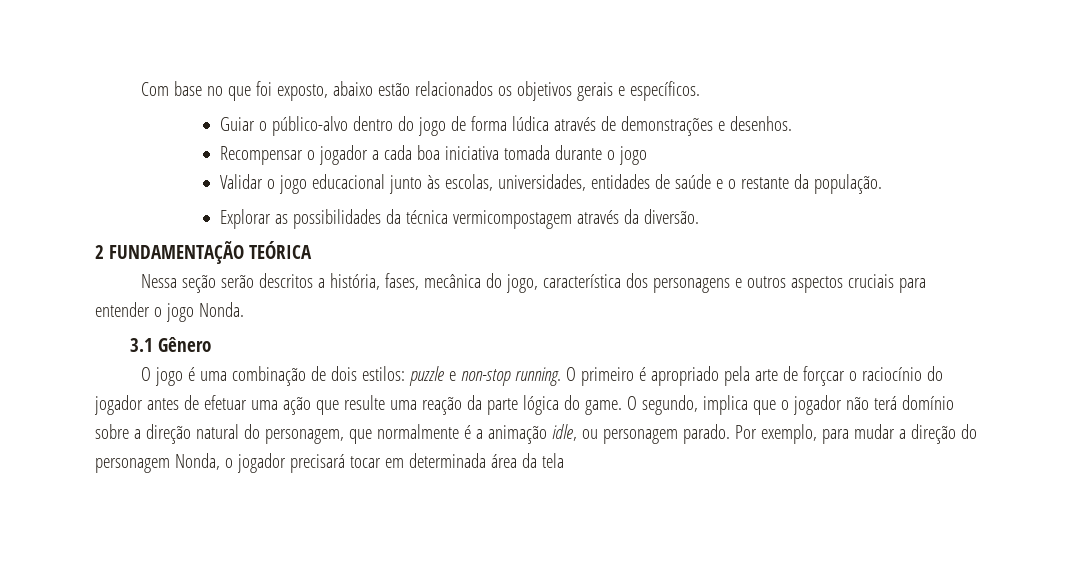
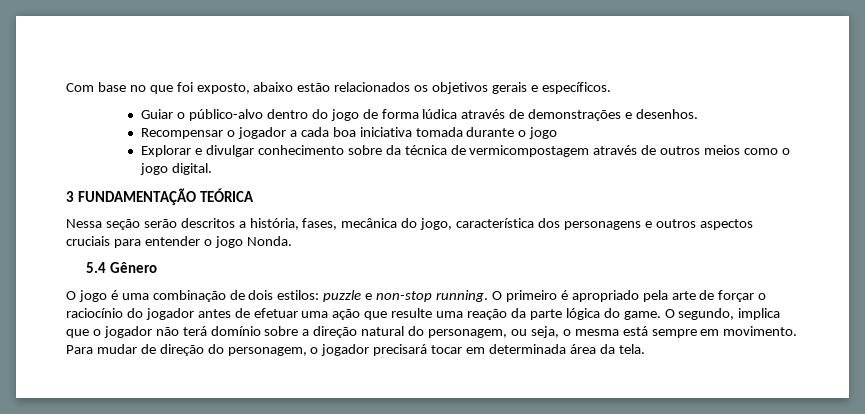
- Validar o jogo educacional junto às escolas, universidades, entidades de saúde e o restante da população.
- Explorar as possibilidades da técnica vermicompostagem através da diversão.
- 2 FUNDAMENTAÇÃO TEÓRICA
+ Explorar e divulgar conhecimento sobre da técnica de vermicompostagem através de outros meios como o jogo digital.
+ 3 FUNDAMENTAÇÃO TEÓRICA
- 3.1 Gênero
+ 5.4 Gênero
- O primeiro é apropriado pela arte de forçcar o raciocínio do jogador antes de efetuar uma ação que resulte uma reação da parte lógica do game.
+ O primeiro é apropriado pela arte de forçar o raciocínio do jogador antes de efetuar uma ação que resulte uma reação da parte lógica do game.
- O segundo, implica que o jogador não terá domínio sobre a direção natural do personagem, que normalmente é a animação idle, ou personagem parado. Por exemplo, para mudar a direção do personagem Nonda, o jogador precisará tocar em determinada área da tela
+ O segundo, implica que o jogador não terá domínio sobre a direção natural do personagem, ou seja, o mesma está sempre em movimento. Para mudar de direção do personagem, o jogador precisará tocar em determinada área da tela.

